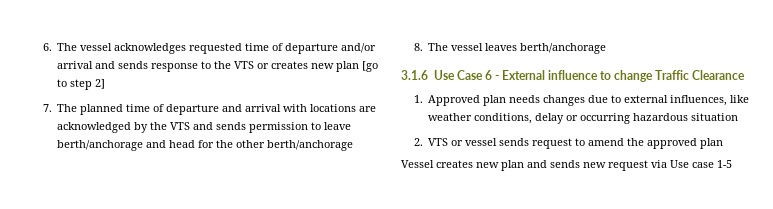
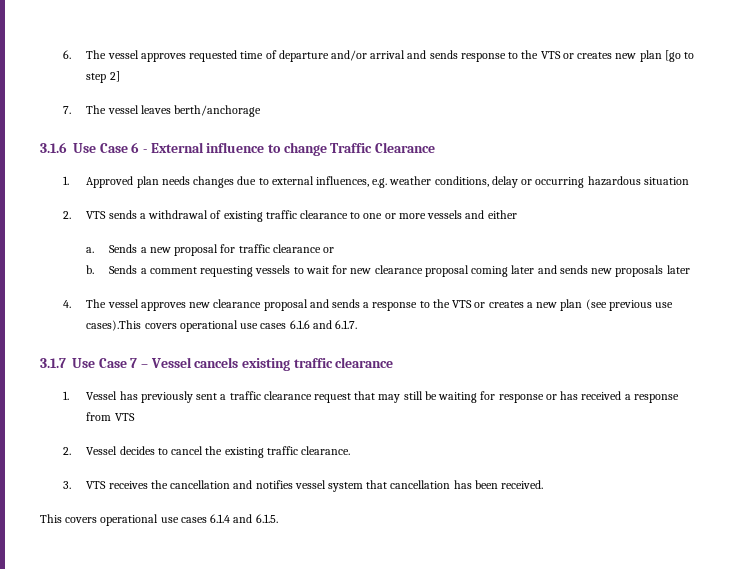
- 6. The vessel acknowledges requested time of departure and/or arrival and sends response to the VTS or creates new plan [go to step 2]
+ 6. The vessel approves requested time of departure and/or arrival and sends response to the VTS or creates new plan [go to step 2]
- 7. The planned time of departure and arrival with locations are acknowledged by the VTS and sends permission to leave berth/anchorage and head for the other berth/anchorage
- 8. The vessel leaves berth/anchorage
+ 7. The vessel leaves berth/anchorage
- 1. Approved plan needs changes due to external influences, like weather conditions, delay or occurring hazardous situation
+ 1. Approved plan needs changes due to external influences, e.g. weather conditions, delay or occurring hazardous situation
- 2. VTS or vessel sends request to amend the approved plan
- Vessel creates new plan and sends new request via Use case 1-5
+ 2. VTS sends a withdrawal of existing traffic clearance to one or more vessels and either
+ a. Sends a new proposal for traffic clearance or
+ b. Sends a comment requesting vessels to wait for new clearance proposal coming later and sends new proposals later
+ 4. The vessel approves new clearance proposal and sends a response to the VTS or creates a new plan (see previous use cases).This covers operational use cases 6.1.6 and 6.1.7.
+ 3.1.7 Use Case 7 – Vessel cancels existing traffic clearance
+ 1. Vessel has previously sent a traffic clearance request that may still be waiting for response or has received a response from VTS
+ 2. Vessel decides to cancel the existing traffic clearance.
+ 3. VTS receives the cancellation and notifies vessel system that cancellation has been received.
+ This covers operational use cases 6.1.4 and 6.1.5.

